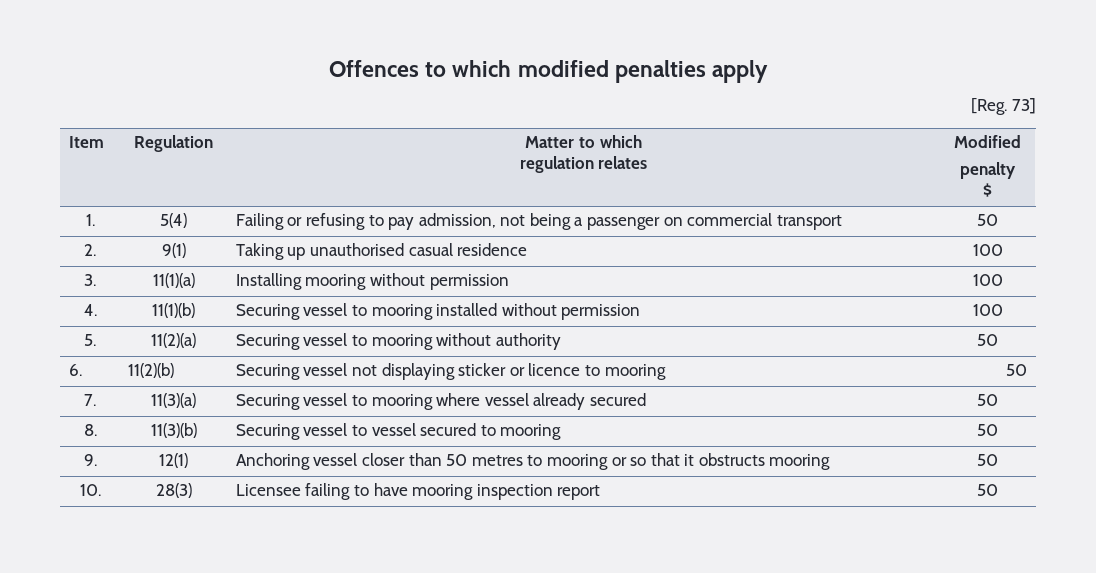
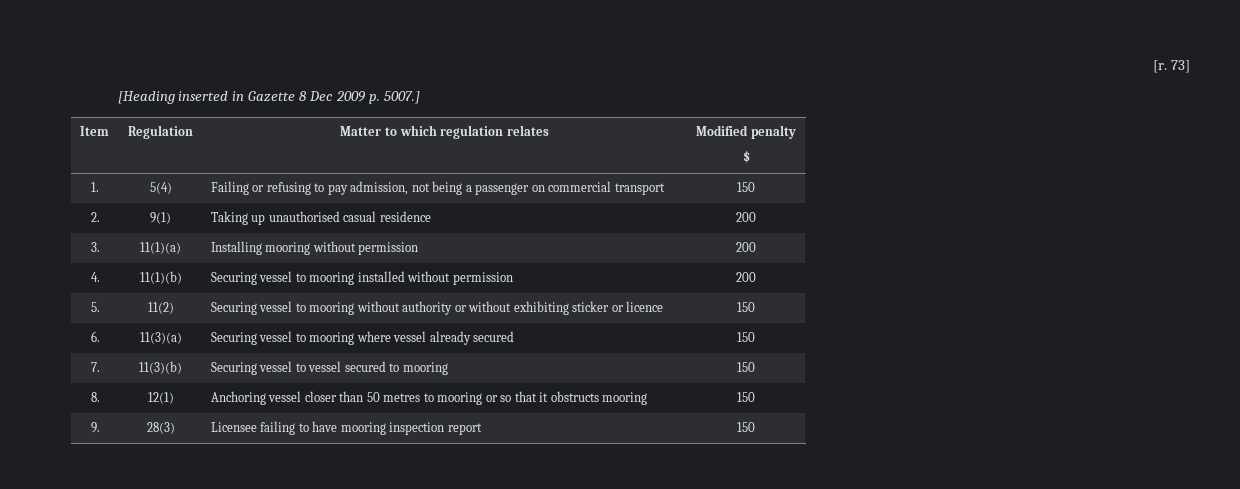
- Offences to which modified penalties apply
- [Reg. 73]
+ [r. 73]
+ [Heading inserted in Gazette 8 Dec 2009 p. 5007.]
- Item | Regulation | Matter to which
- regulation relates | Modified
- penalty
+ Item | Regulation | Matter to which regulation relates | Modified penalty
- 1. | 5(4) | Failing or refusing to pay admission, not being a passenger on commercial transport | 50
+ 1. | 5(4) | Failing or refusing to pay admission, not being a passenger on commercial transport | 150
- 2. | 9(1) | Taking up unauthorised casual residence | 100
+ 2. | 9(1) | Taking up unauthorised casual residence | 200
- 3. | 11(1)(a) | Installing mooring without permission | 100
+ 3. | 11(1)(a) | Installing mooring without permission | 200
- 4. | 11(1)(b) | Securing vessel to mooring installed without permission | 100
+ 4. | 11(1)(b) | Securing vessel to mooring installed without permission | 200
- 5. | 11(2)(a) | Securing vessel to mooring without authority | 50
- 6. | 11(2)(b) | Securing vessel not displaying sticker or licence to mooring | 50
- 7. | 11(3)(a) | Securing vessel to mooring where vessel already secured | 50
- 8. | 11(3)(b) | Securing vessel to vessel secured to mooring | 50
- 9. | 12(1) | Anchoring vessel closer than 50 metres to mooring or so that it obstructs mooring | 50
- 10. | 28(3) | Licensee failing to have mooring inspection report | 50
+ 5. | 11(2) | Securing vessel to mooring without authority or without exhibiting sticker or licence | 150
+ 6. | 11(3)(a) | Securing vessel to mooring where vessel already secured | 150
+ 7. | 11(3)(b) | Securing vessel to vessel secured to mooring | 150
+ 8. | 12(1) | Anchoring vessel closer than 50 metres to mooring or so that it obstructs mooring | 150
+ 9. | 28(3) | Licensee failing to have mooring inspection report | 150

